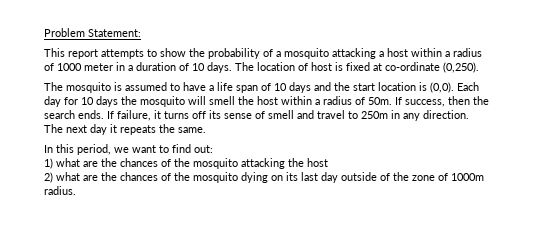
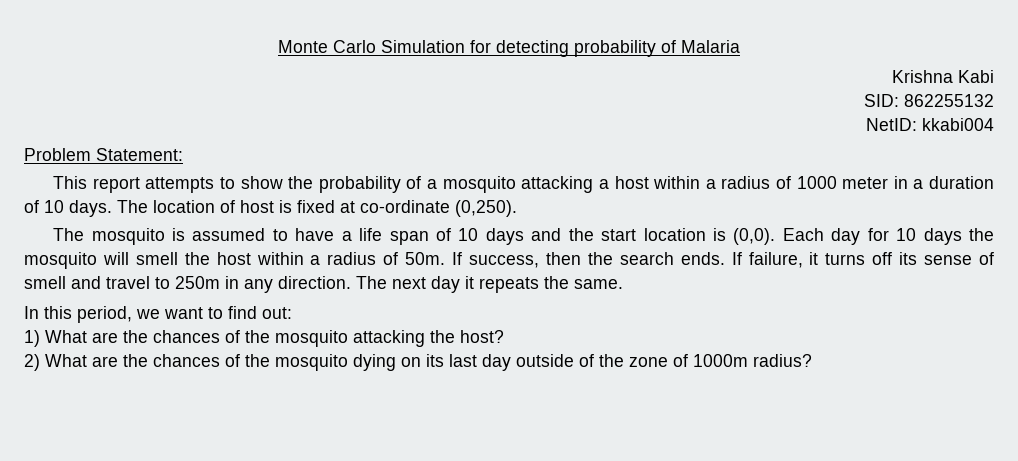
+ Monte Carlo Simulation for detecting probability of Malaria
+ Krishna Kabi
+ SID: 862255132
+ NetID: kkabi004
- 1) what are the chances of the mosquito attacking the host
+ 1) What are the chances of the mosquito attacking the host?
- 2) what are the chances of the mosquito dying on its last day outside of the zone of 1000m radius.
+ 2) What are the chances of the mosquito dying on its last day outside of the zone of 1000m radius?

